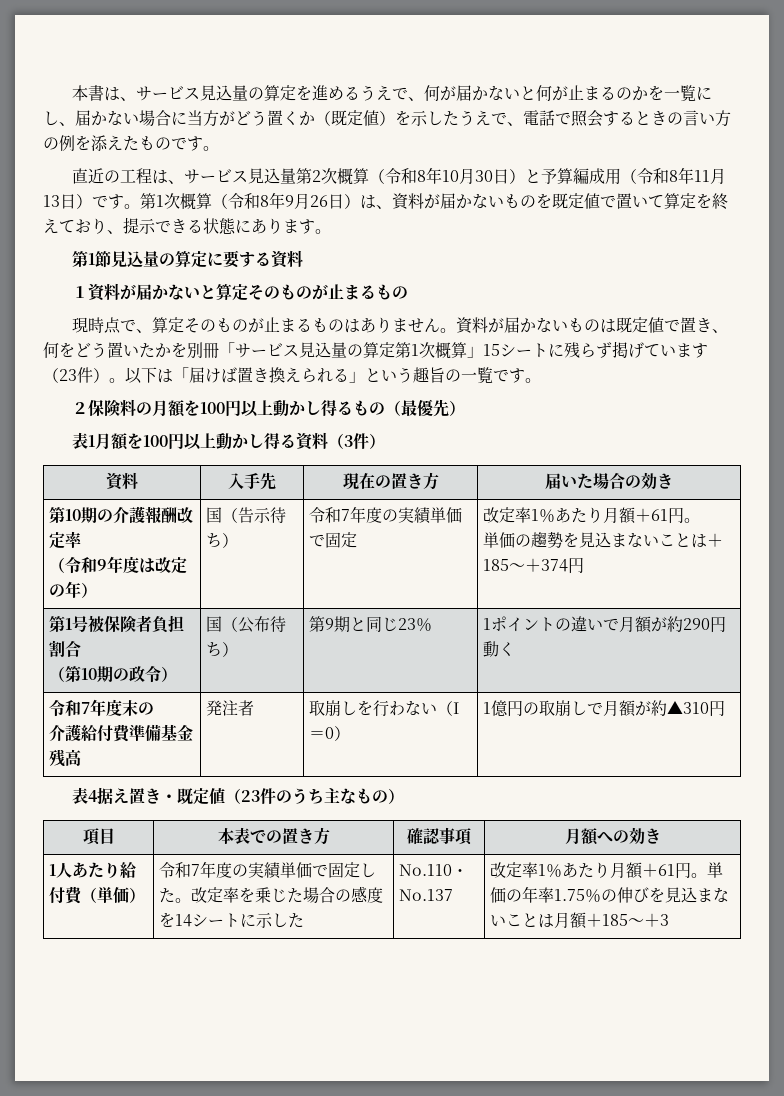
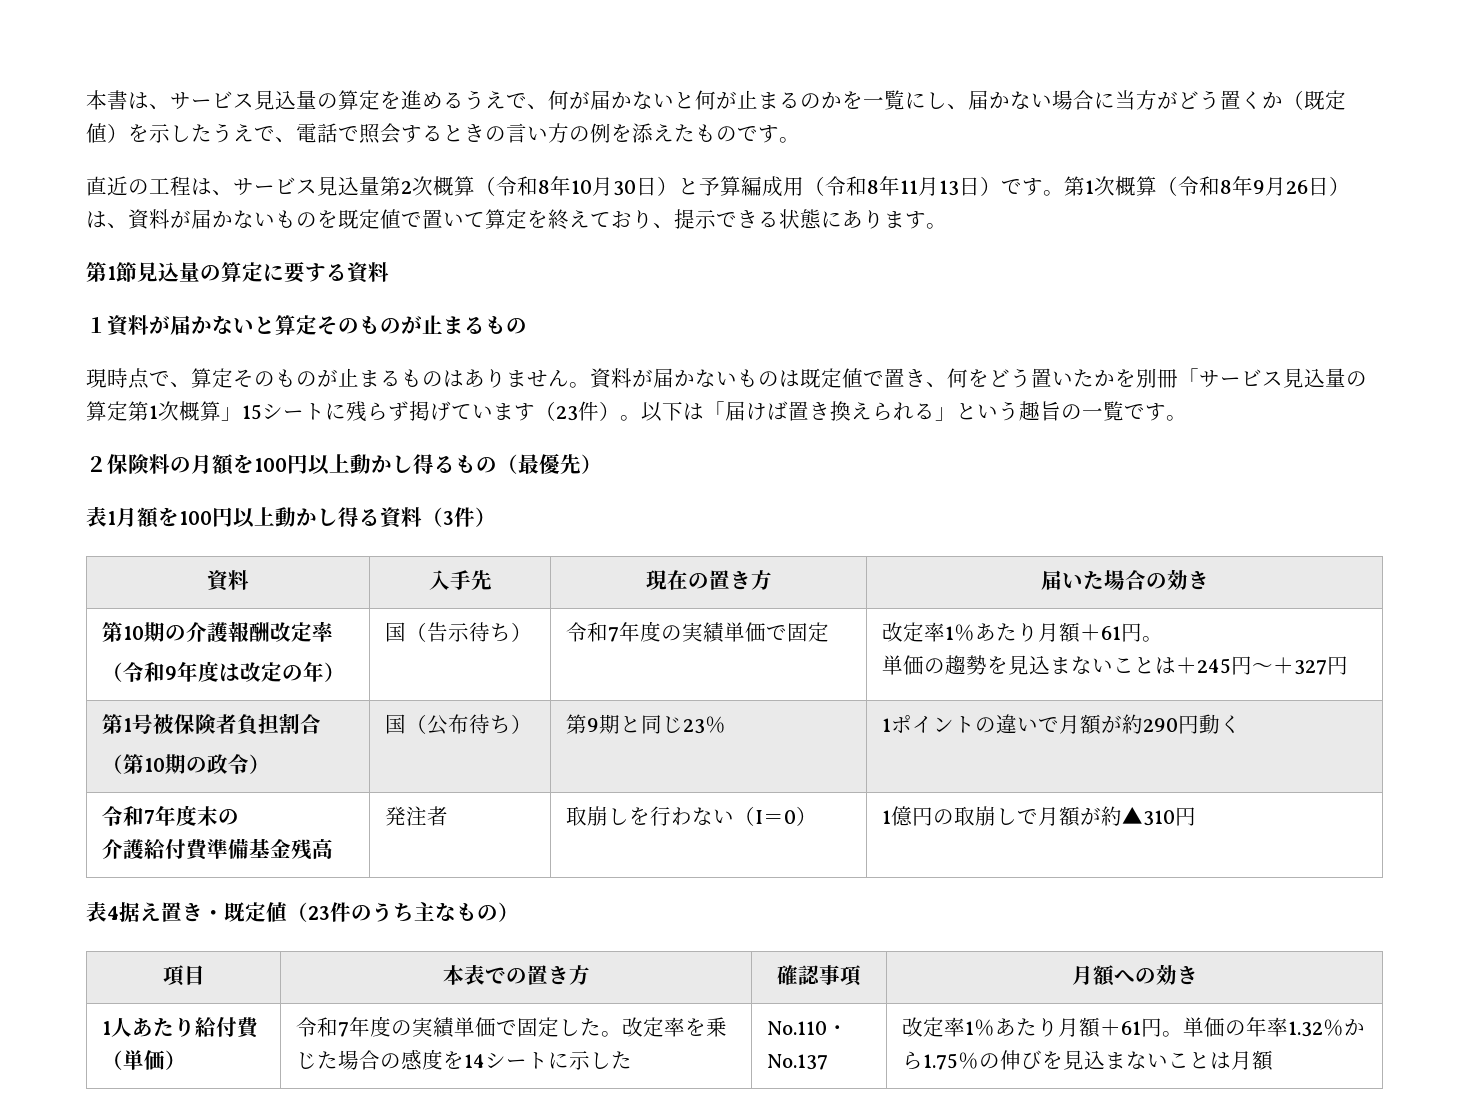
- 単価の趨勢を見込まないことは＋185〜＋374円
+ 単価の趨勢を見込まないことは＋245円〜＋327円
- 単価の年率1.75％の伸びを見込まないことは月額＋185〜＋3
+ 単価の年率1.32％から1.75％の伸びを見込まないことは月額

